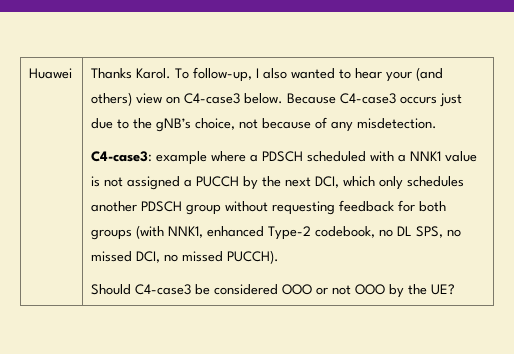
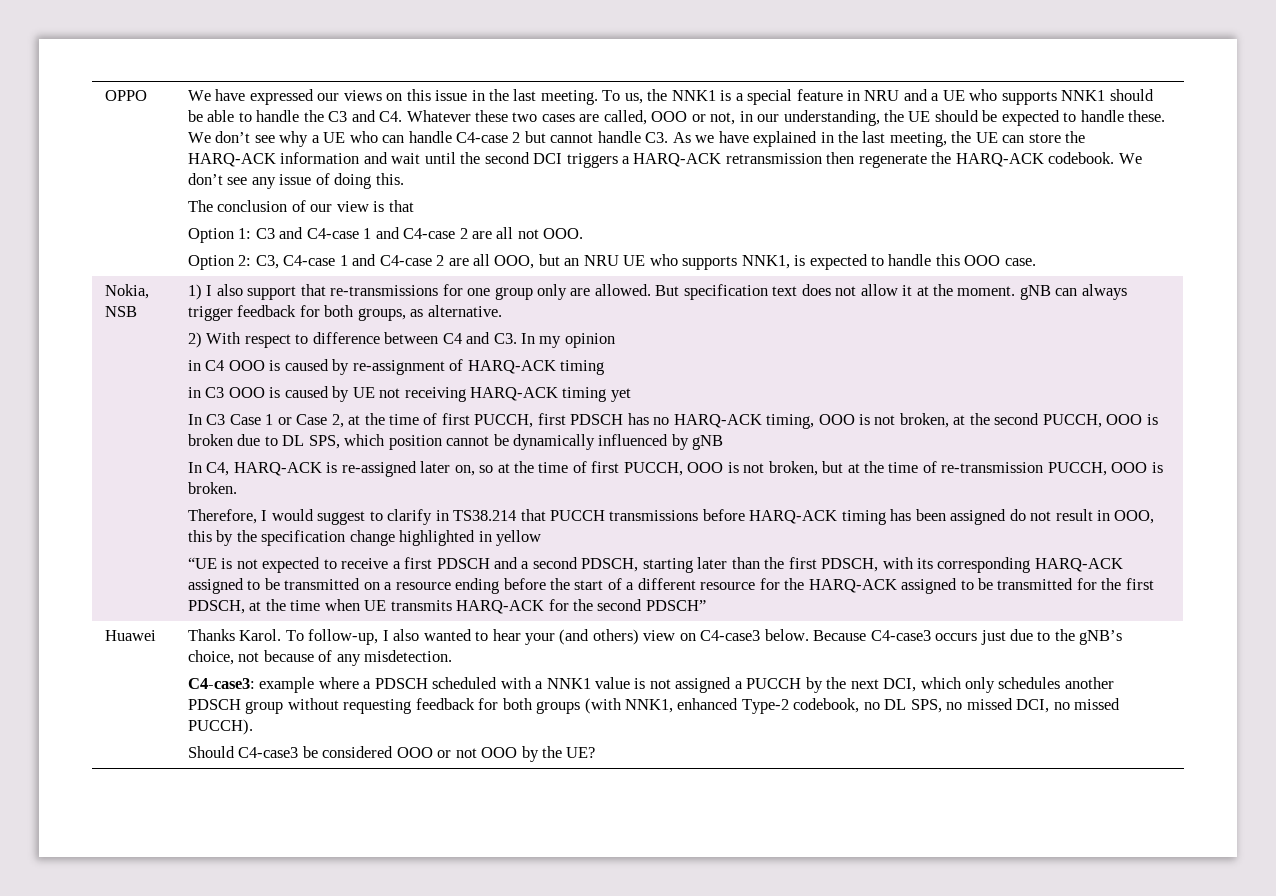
+ OPPO | We have expressed our views on this issue in the last meeting. To us, the NNK1 is a special feature in NRU and a UE who supports NNK1 should be able to handle the C3 and C4. Whatever these two cases are called, OOO or not, in our understanding, the UE should be expected to handle these. We don’t see why a UE who can handle C4-case 2 but cannot handle C3. As we have explained in the last meeting, the UE can store the HARQ-ACK information and wait until the second DCI triggers a HARQ-ACK retransmission then regenerate the HARQ-ACK codebook. We don’t see any issue of doing this.
+ The conclusion of our view is that
+ Option 1: C3 and C4-case 1 and C4-case 2 are all not OOO.
+ Option 2: C3, C4-case 1 and C4-case 2 are all OOO, but an NRU UE who supports NNK1, is expected to handle this OOO case.
+ Nokia, NSB | 1) I also support that re-transmissions for one group only are allowed. But specification text does not allow it at the moment. gNB can always trigger feedback for both groups, as alternative.
+ 2) With respect to difference between C4 and C3. In my opinion
+ in C4 OOO is caused by re-assignment of HARQ-ACK timing
+ in C3 OOO is caused by UE not receiving HARQ-ACK timing yet
+ In C3 Case 1 or Case 2, at the time of first PUCCH, first PDSCH has no HARQ-ACK timing, OOO is not broken, at the second PUCCH, OOO is broken due to DL SPS, which position cannot be dynamically influenced by gNB
+ In C4, HARQ-ACK is re-assigned later on, so at the time of first PUCCH, OOO is not broken, but at the time of re-transmission PUCCH, OOO is broken.
+ Therefore, I would suggest to clarify in TS38.214 that PUCCH transmissions before HARQ-ACK timing has been assigned do not result in OOO, this by the specification change highlighted in yellow
+ “UE is not expected to receive a first PDSCH and a second PDSCH, starting later than the first PDSCH, with its corresponding HARQ-ACK assigned to be transmitted on a resource ending before the start of a different resource for the HARQ-ACK assigned to be transmitted for the first PDSCH, at the time when UE transmits HARQ-ACK for the second PDSCH”

